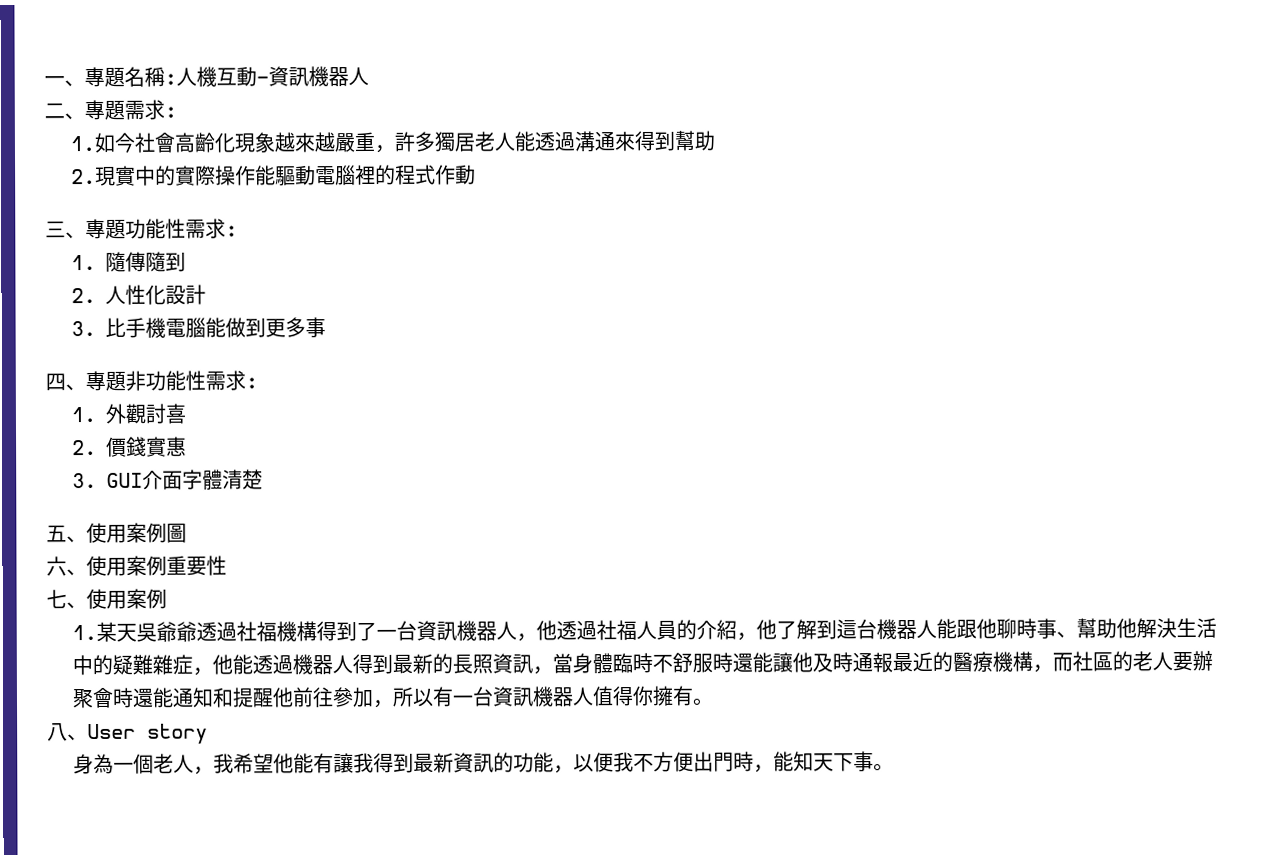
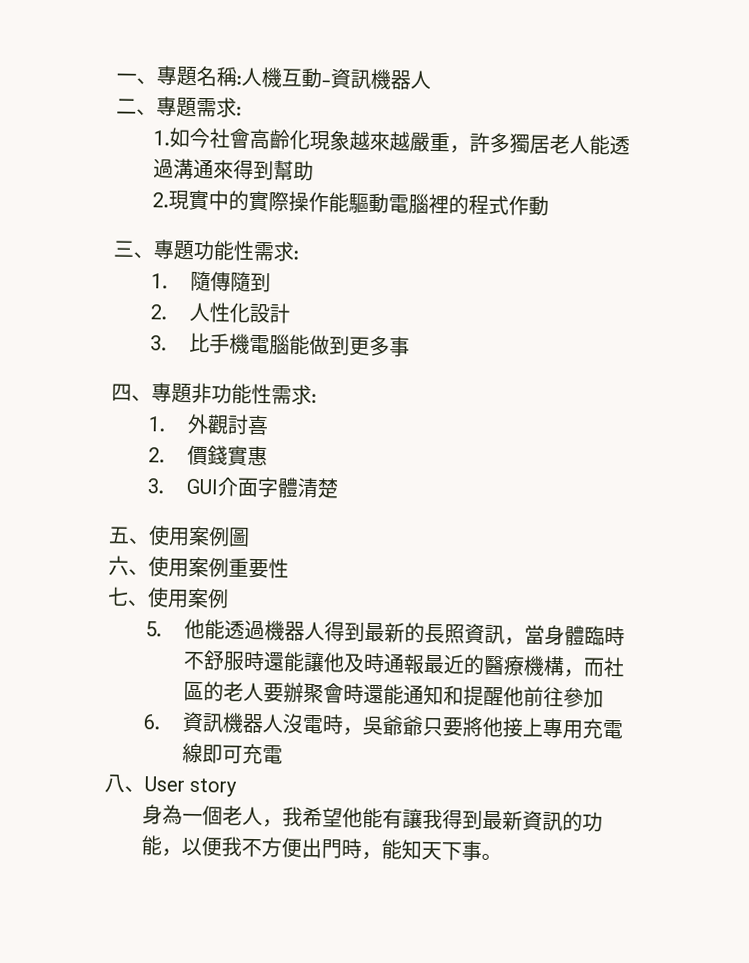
- 1.某天吳爺爺透過社福機構得到了一台資訊機器人，他透過社福人員的介紹，他了解到這台機器人能跟他聊時事、幫助他解決生活中的疑難雜症，他能透過機器人得到最新的長照資訊，當身體臨時不舒服時還能讓他及時通報最近的醫療機構，而社區的老人要辦聚會時還能通知和提醒他前往參加，所以有一台資訊機器人值得你擁有。
+ 5.他能透過機器人得到最新的長照資訊，當身體臨時不舒服時還能讓他及時通報最近的醫療機構，而社區的老人要辦聚會時還能通知和提醒他前往參加
+ 6.資訊機器人沒電時，吳爺爺只要將他接上專用充電線即可充電

